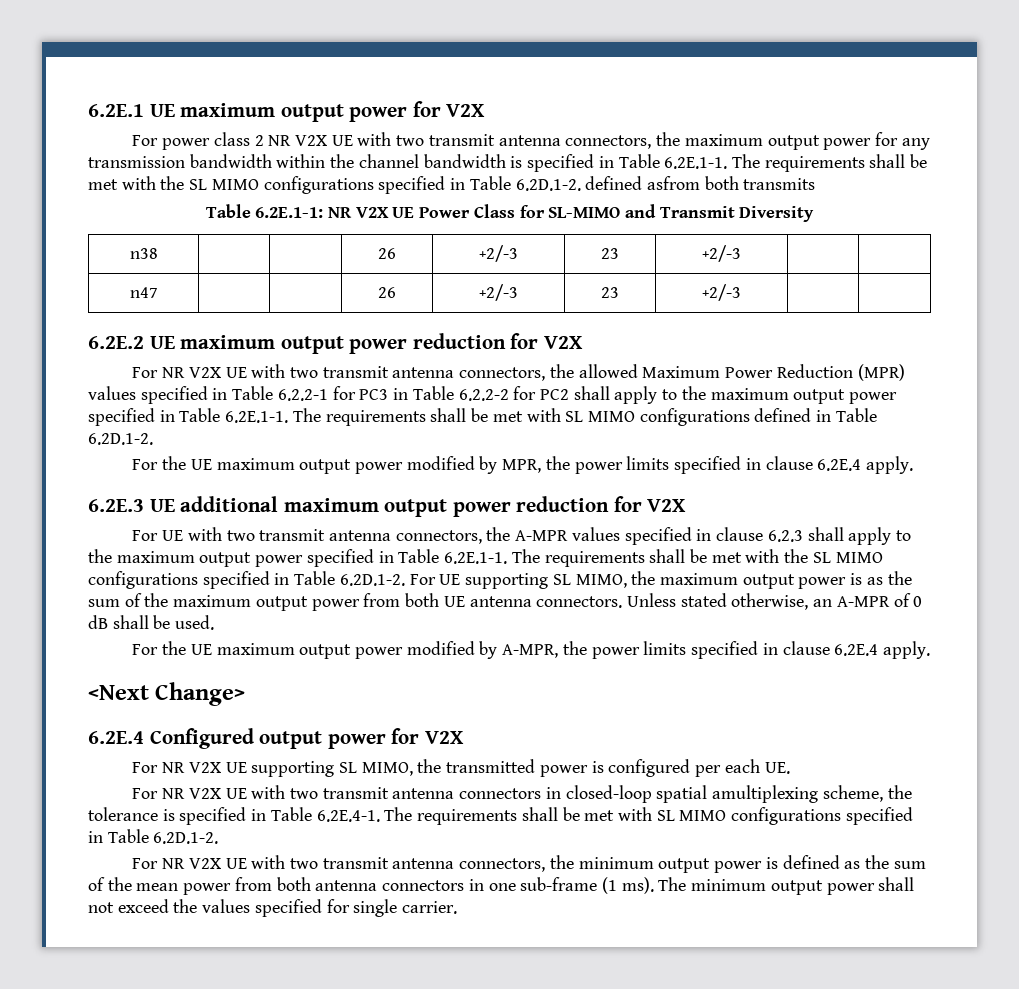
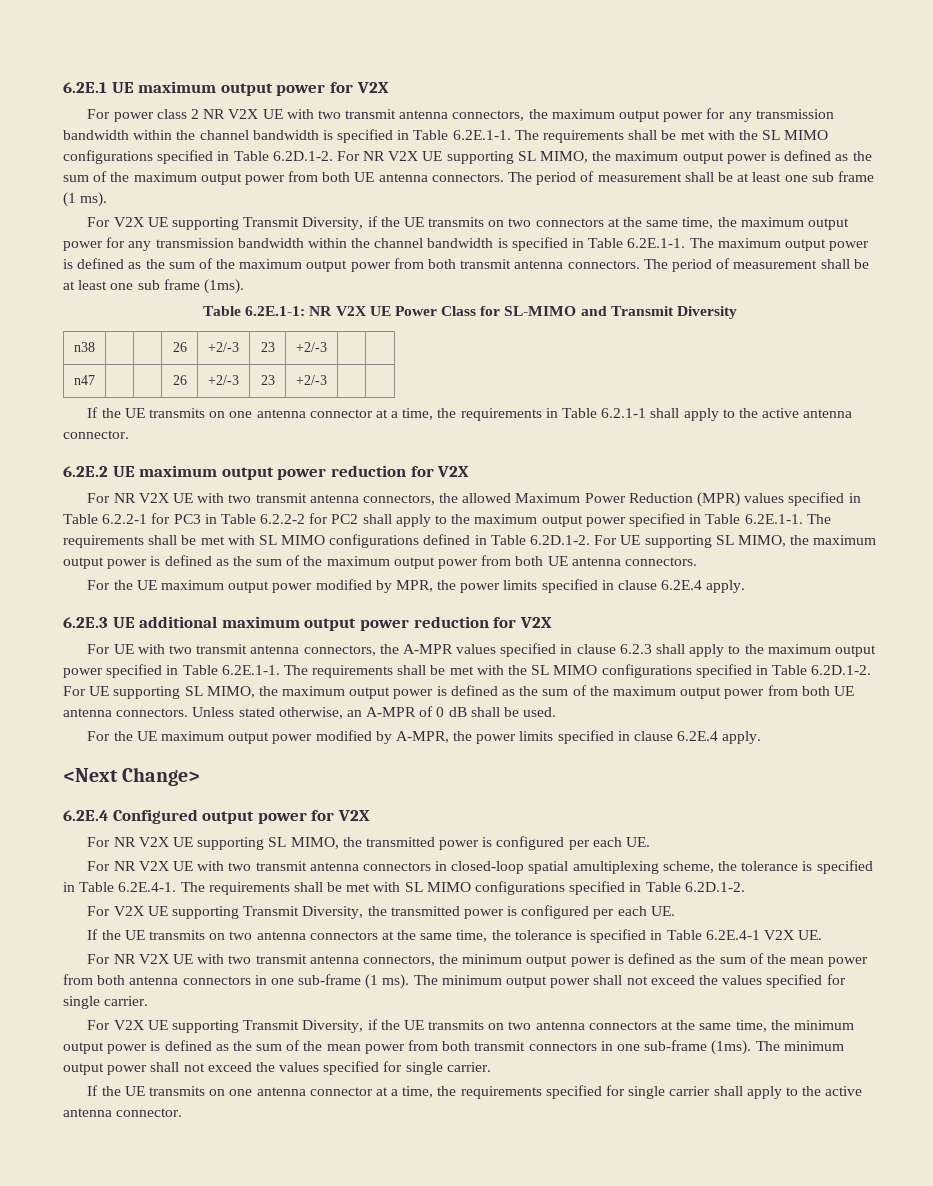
- For power class 2 NR V2X UE with two transmit antenna connectors, the maximum output power for any transmission bandwidth within the channel bandwidth is specified in Table 6.2E.1-1. The requirements shall be met with the SL MIMO configurations specified in Table 6.2D.1-2. defined asfrom both transmits
+ For power class 2 NR V2X UE with two transmit antenna connectors, the maximum output power for any transmission bandwidth within the channel bandwidth is specified in Table 6.2E.1-1. The requirements shall be met with the SL MIMO configurations specified in Table 6.2D.1-2. For NR V2X UE supporting SL MIMO, the maximum output power is defined as the sum of the maximum output power from both UE antenna connectors. The period of measurement shall be at least one sub frame (1 ms).
+ For V2X UE supporting Transmit Diversity, if the UE transmits on two connectors at the same time, the maximum output power for any transmission bandwidth within the channel bandwidth is specified in Table 6.2E.1-1. The maximum output power is defined as the sum of the maximum output power from both transmit antenna connectors. The period of measurement shall be at least one sub frame (1ms).
+ If the UE transmits on one antenna connector at a time, the requirements in Table 6.2.1-1 shall apply to the active antenna connector.
- For NR V2X UE with two transmit antenna connectors, the allowed Maximum Power Reduction (MPR) values specified in Table 6.2.2-1 for PC3 in Table 6.2.2-2 for PC2 shall apply to the maximum output power specified in Table 6.2E.1-1. The requirements shall be met with SL MIMO configurations defined in Table 6.2D.1-2.
+ For NR V2X UE with two transmit antenna connectors, the allowed Maximum Power Reduction (MPR) values specified in Table 6.2.2-1 for PC3 in Table 6.2.2-2 for PC2 shall apply to the maximum output power specified in Table 6.2E.1-1. The requirements shall be met with SL MIMO configurations defined in Table 6.2D.1-2. For UE supporting SL MIMO, the maximum output power is defined as the sum of the maximum output power from both UE antenna connectors.
- For UE with two transmit antenna connectors, the A-MPR values specified in clause 6.2.3 shall apply to the maximum output power specified in Table 6.2E.1-1. The requirements shall be met with the SL MIMO configurations specified in Table 6.2D.1-2. For UE supporting SL MIMO, the maximum output power is as the sum of the maximum output power from both UE antenna connectors.
+ For UE with two transmit antenna connectors, the A-MPR values specified in clause 6.2.3 shall apply to the maximum output power specified in Table 6.2E.1-1. The requirements shall be met with the SL MIMO configurations specified in Table 6.2D.1-2. For UE supporting SL MIMO, the maximum output power is defined as the sum of the maximum output power from both UE antenna connectors.
+ For V2X UE supporting Transmit Diversity, the transmitted power is configured per each UE.
+ If the UE transmits on two antenna connectors at the same time, the tolerance is specified in Table 6.2E.4-1 V2X UE.
+ For V2X UE supporting Transmit Diversity, if the UE transmits on two antenna connectors at the same time, the minimum output power is defined as the sum of the mean power from both transmit connectors in one sub-frame (1ms). The minimum output power shall not exceed the values specified for single carrier.
+ If the UE transmits on one antenna connector at a time, the requirements specified for single carrier shall apply to the active antenna connector.

